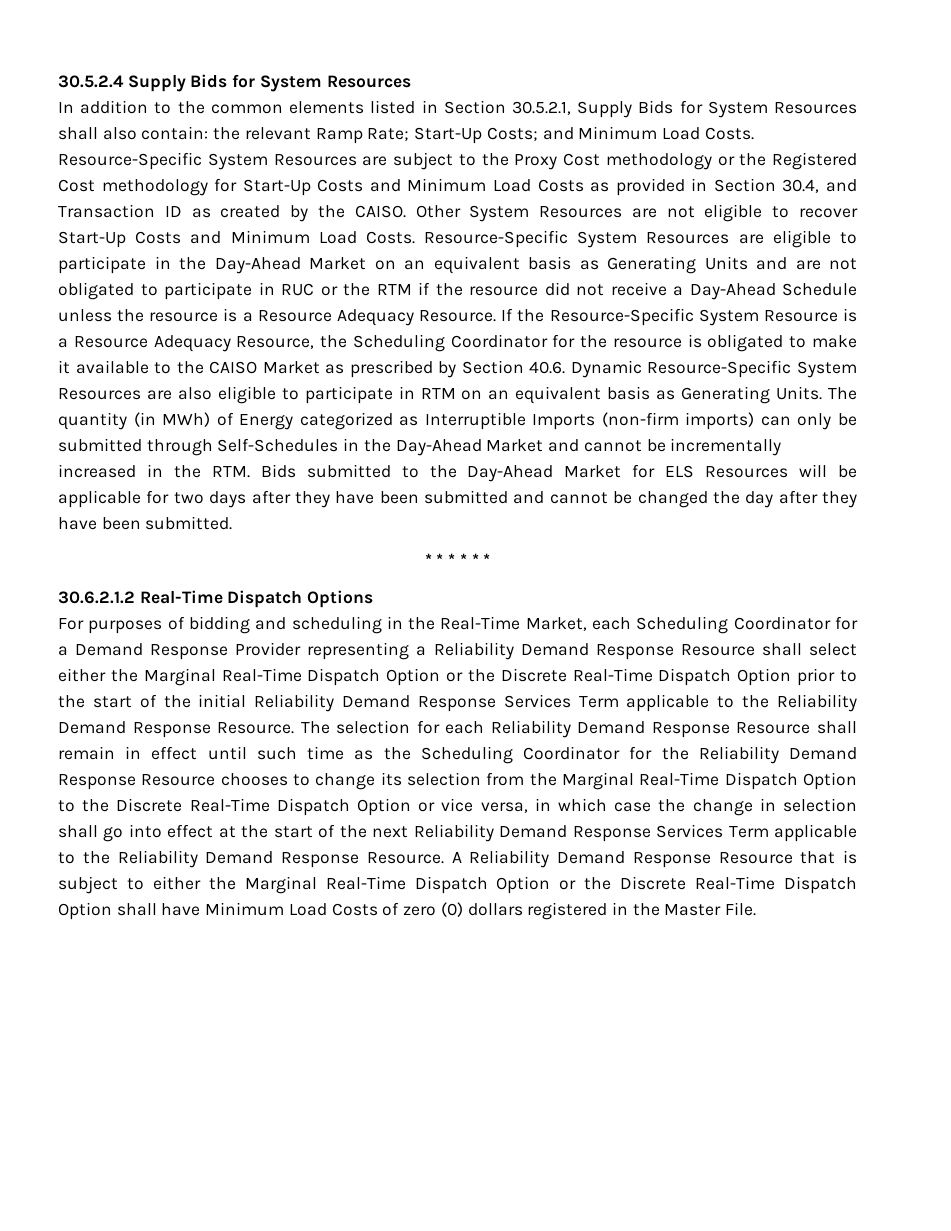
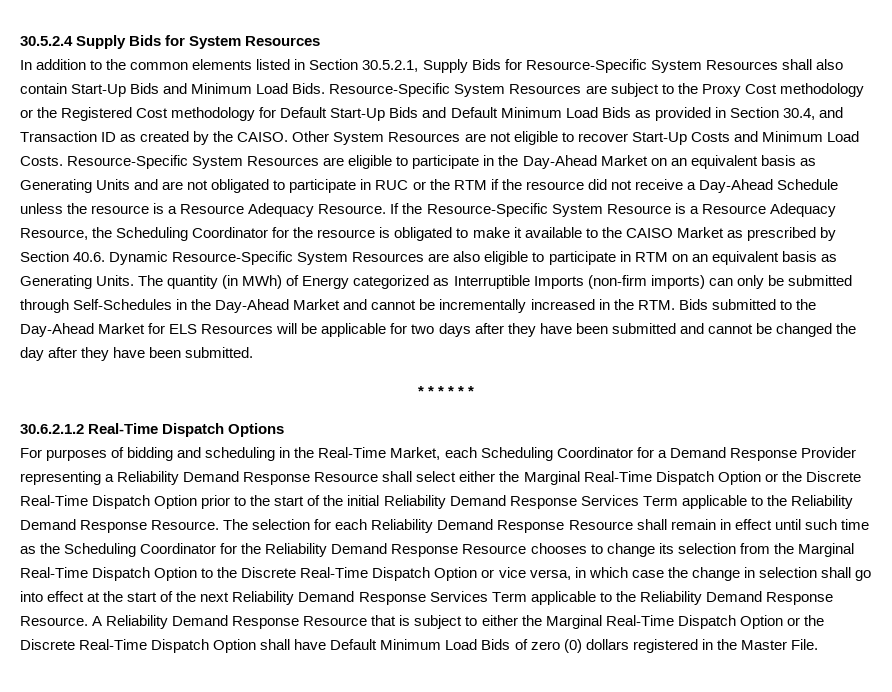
- In addition to the common elements listed in Section 30.5.2.1, Supply Bids for System Resources shall also contain: the relevant Ramp Rate; Start-Up Costs; and Minimum Load Costs.
+ In addition to the common elements listed in Section 30.5.2.1, Supply Bids for Resource-Specific System Resources shall also contain Start-Up Bids and Minimum Load Bids.
- Resource-Specific System Resources are subject to the Proxy Cost methodology or the Registered Cost methodology for Start-Up Costs and Minimum Load Costs as provided in Section 30.4, and Transaction ID as created by the CAISO.
+ Resource-Specific System Resources are subject to the Proxy Cost methodology or the Registered Cost methodology for Default Start-Up Bids and Default Minimum Load Bids as provided in Section 30.4, and Transaction ID as created by the CAISO.
- A Reliability Demand Response Resource that is subject to either the Marginal Real-Time Dispatch Option or the Discrete Real-Time Dispatch Option shall have Minimum Load Costs of zero (0) dollars registered in the Master File.
+ A Reliability Demand Response Resource that is subject to either the Marginal Real-Time Dispatch Option or the Discrete Real-Time Dispatch Option shall have Default Minimum Load Bids of zero (0) dollars registered in the Master File.

